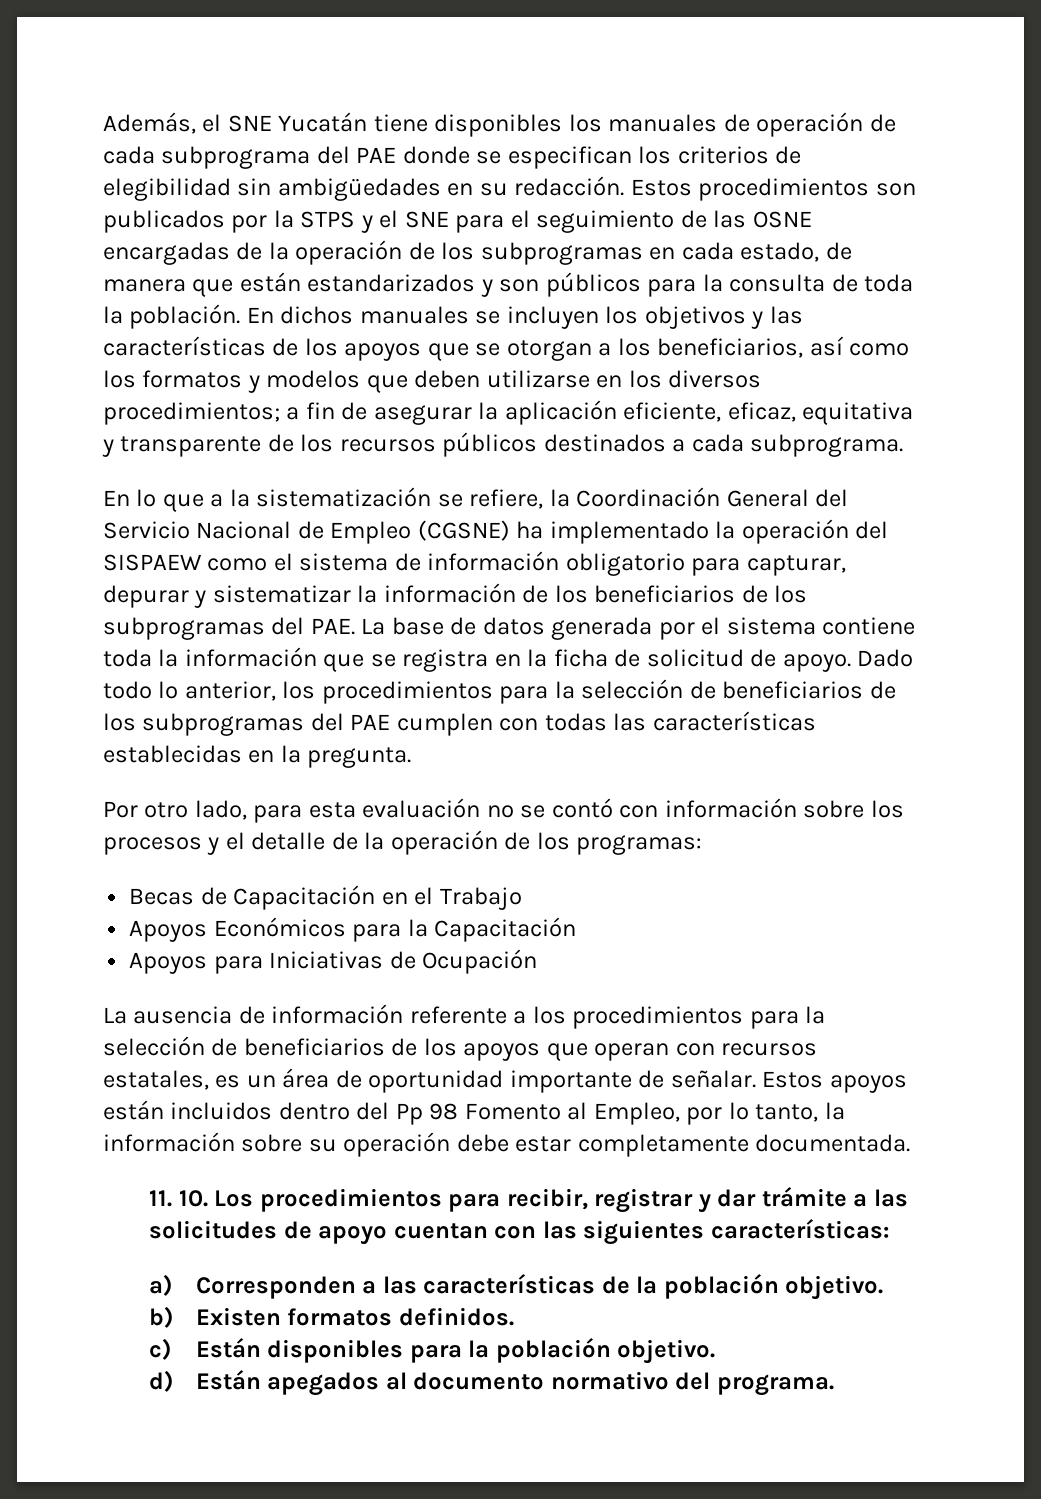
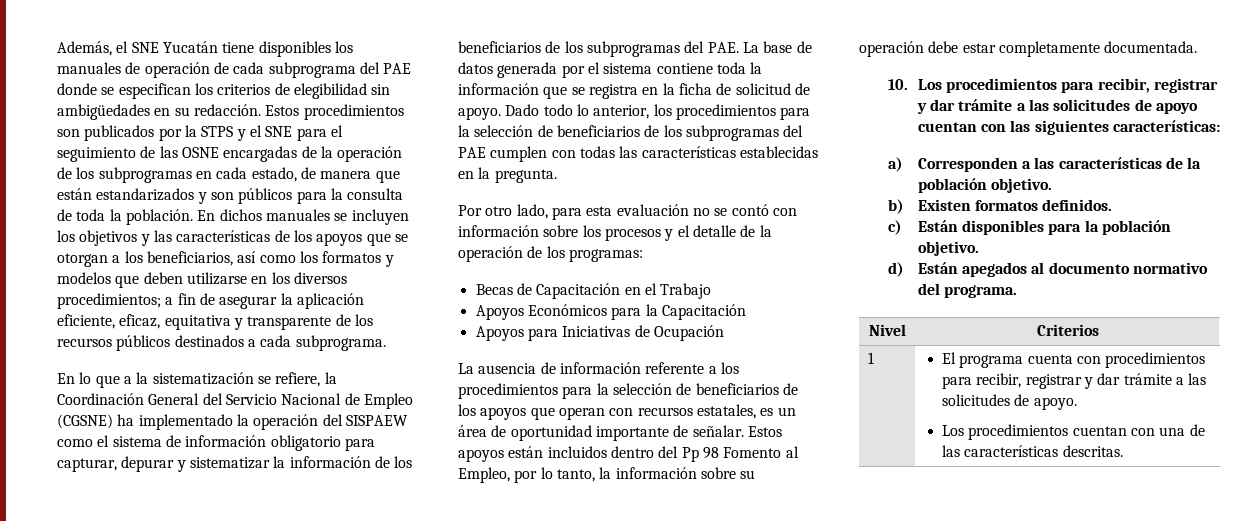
- 11. 10. Los procedimientos para recibir, registrar y dar trámite a las solicitudes de apoyo cuentan con las siguientes características:
+ 10. Los procedimientos para recibir, registrar y dar trámite a las solicitudes de apoyo cuentan con las siguientes características:
+ Nivel | Criterios
+ 1 | El programa cuenta con procedimientos para recibir, registrar y dar trámite a las solicitudes de apoyo.
+ Los procedimientos cuentan con una de las características descritas.

